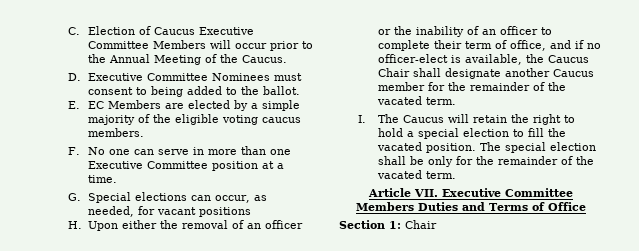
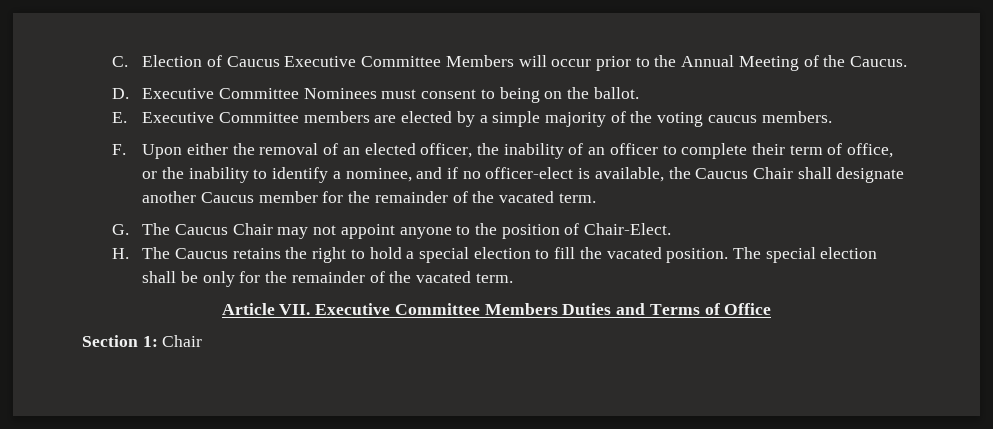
- D. Executive Committee Nominees must consent to being added to the ballot.
+ D. Executive Committee Nominees must consent to being on the ballot.
- E. EC Members are elected by a simple majority of the eligible voting caucus members.
+ E. Executive Committee members are elected by a simple majority of the voting caucus members.
- F. No one can serve in more than one Executive Committee position at a time.
- G. Special elections can occur, as needed, for vacant positions
- H. Upon either the removal of an officer or the inability of an officer to complete their term of office, and if no officer-elect is available, the Caucus Chair shall designate another Caucus member for the remainder of the vacated term.
+ F. Upon either the removal of an elected officer, the inability of an officer to complete their term of office, or the inability to identify a nominee, and if no officer-elect is available, the Caucus Chair shall designate another Caucus member for the remainder of the vacated term.
- I. The Caucus will retain the right to hold a special election to fill the vacated position.
+ G. The Caucus Chair may not appoint anyone to the position of Chair-Elect.
+ H. The Caucus retains the right to hold a special election to fill the vacated position.

